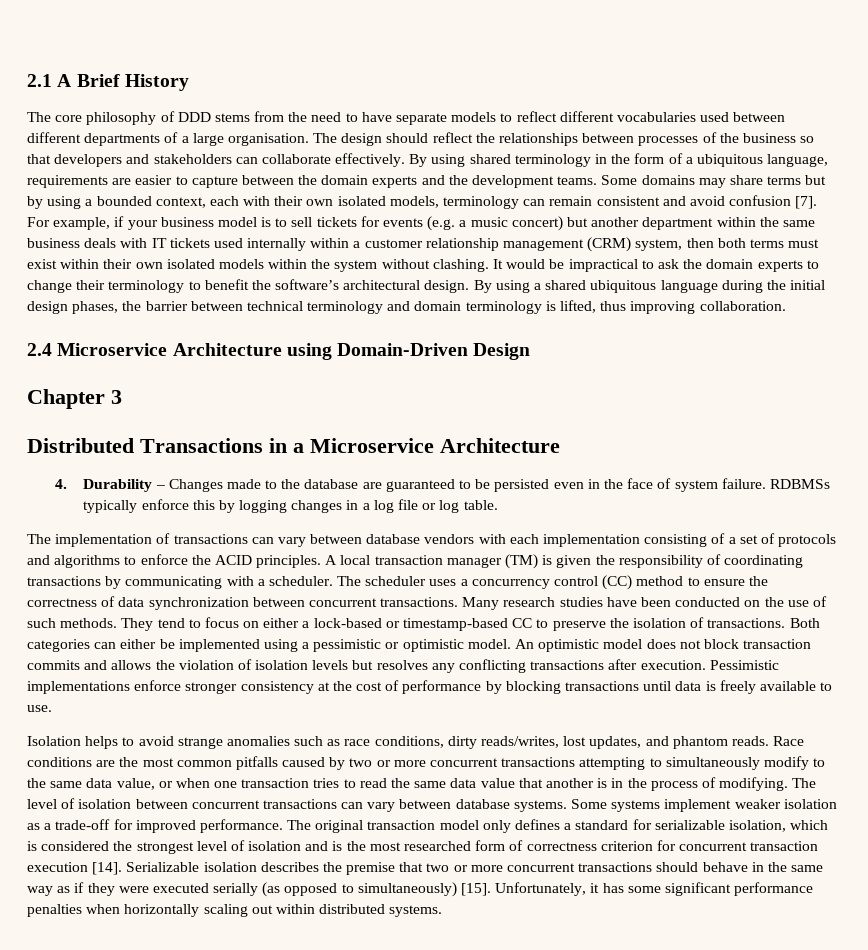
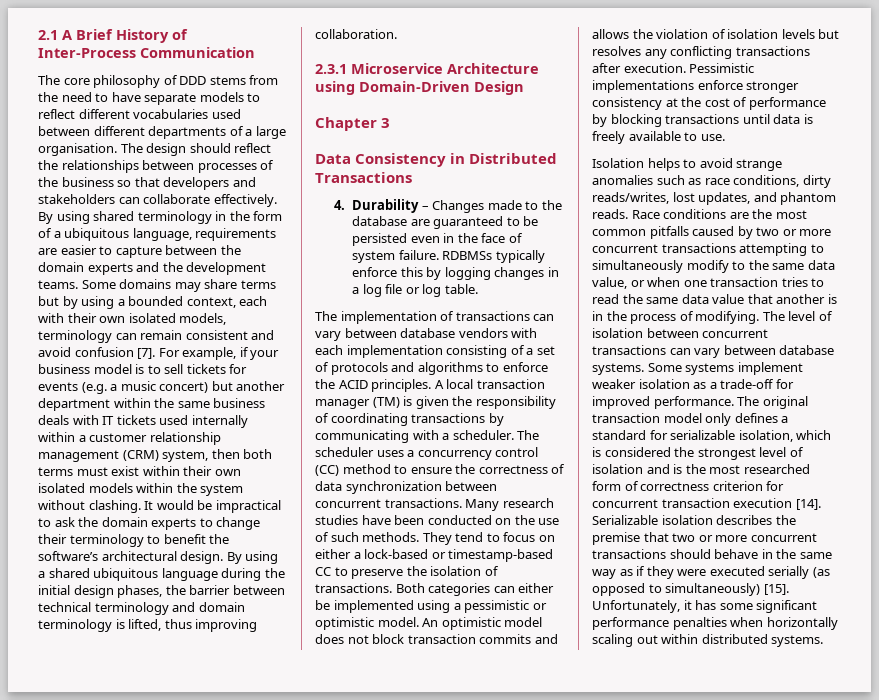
- 2.1 A Brief History
+ 2.1 A Brief History of Inter-Process Communication
- 2.4 Microservice Architecture using Domain-Driven Design
+ 2.3.1 Microservice Architecture using Domain-Driven Design
- Distributed Transactions in a Microservice Architecture
+ Data Consistency in Distributed Transactions

